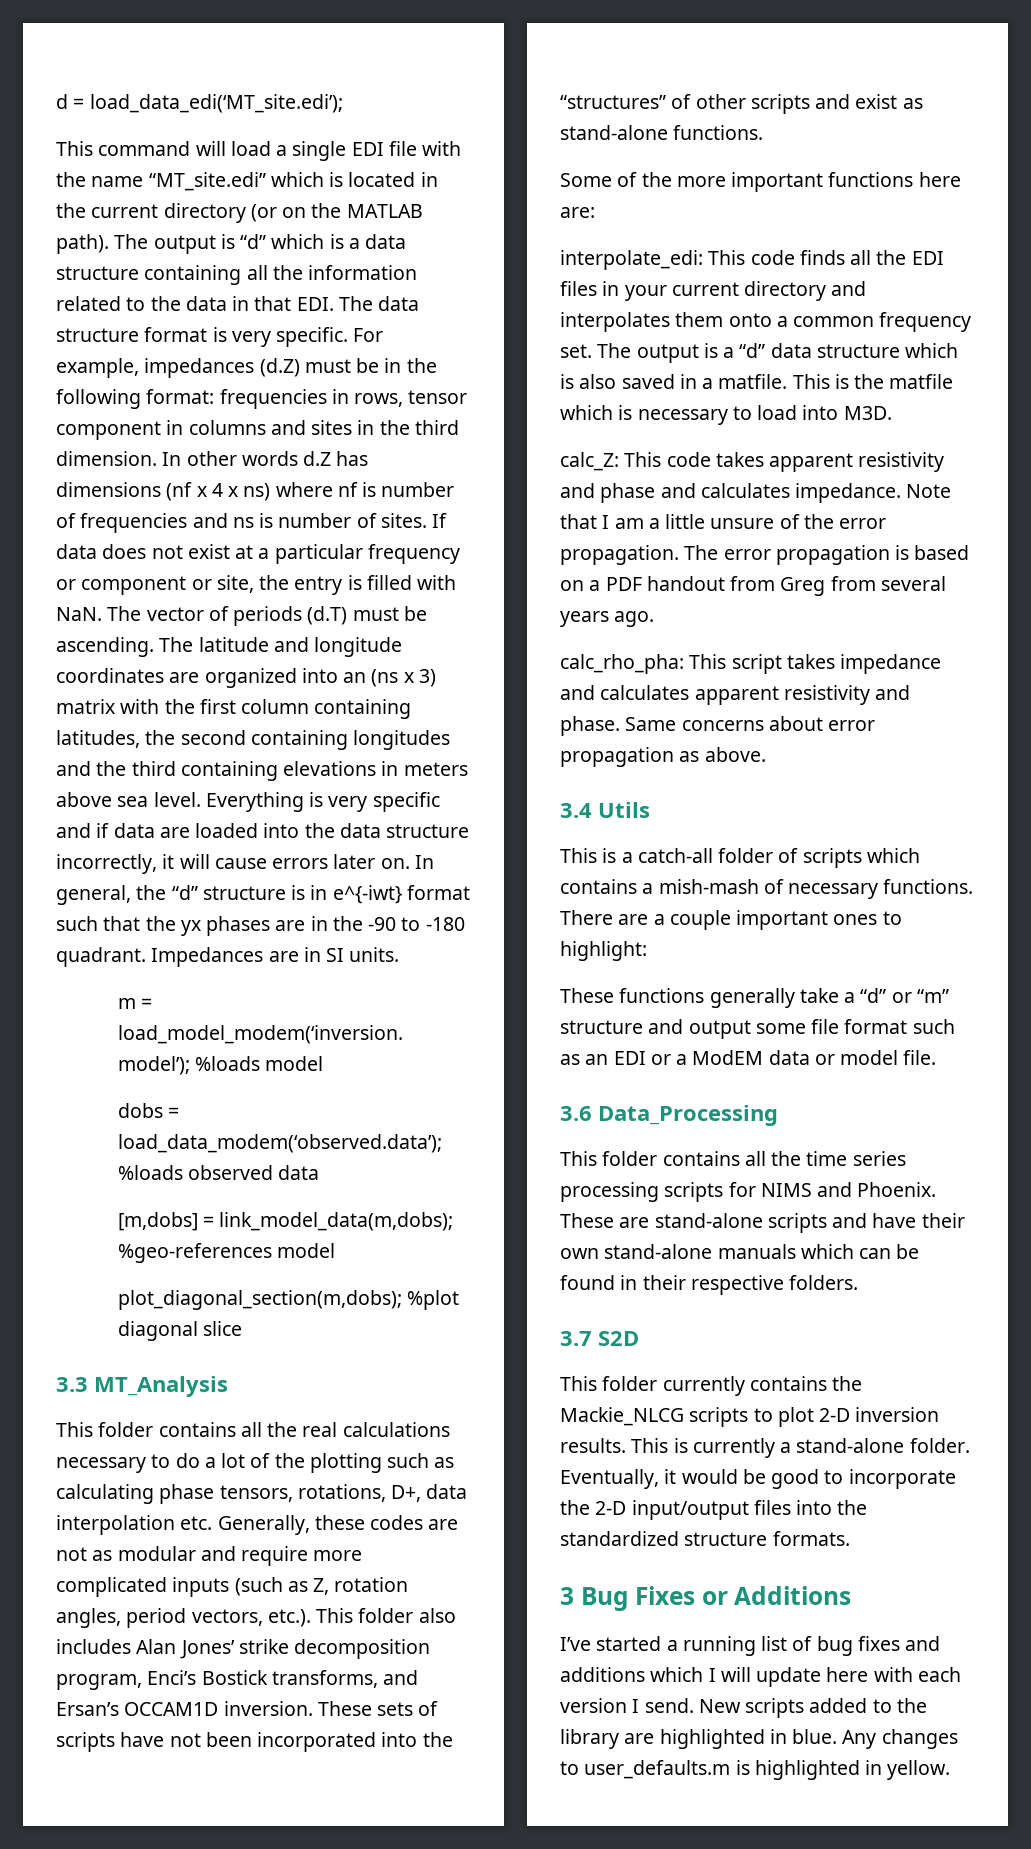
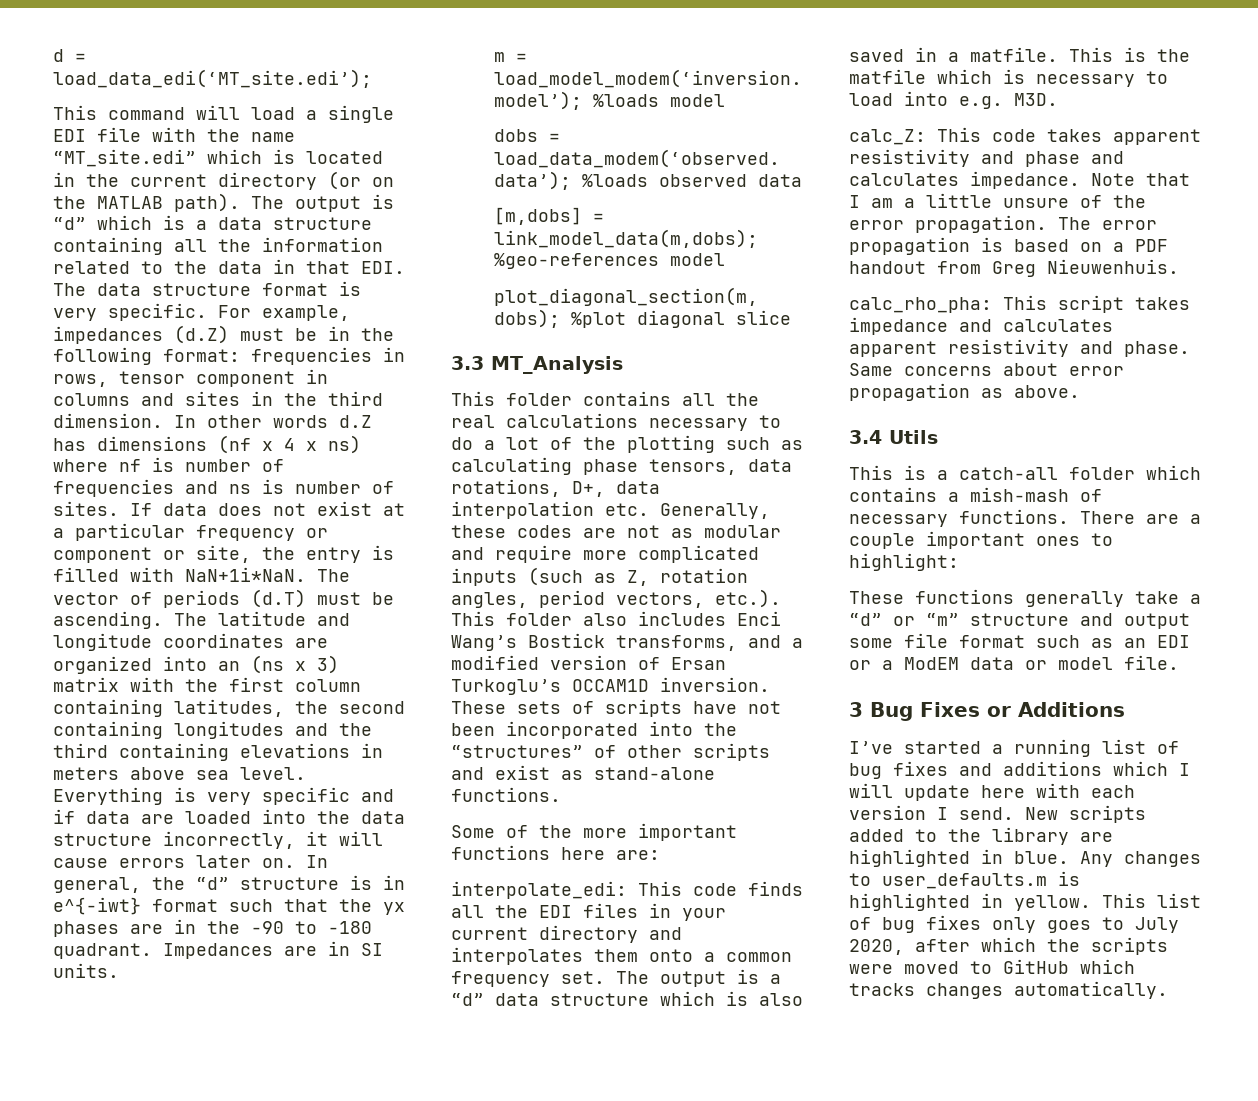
- If data does not exist at a particular frequency or component or site, the entry is filled with NaN. The vector of periods (d.T) must be ascending.
+ If data does not exist at a particular frequency or component or site, the entry is filled with NaN+1i*NaN. The vector of periods (d.T) must be ascending.
- This folder contains all the real calculations necessary to do a lot of the plotting such as calculating phase tensors, rotations, D+, data interpolation etc. Generally, these codes are not as modular and require more complicated inputs (such as Z, rotation angles, period vectors, etc.). This folder also includes Alan Jones’ strike decomposition program, Enci’s Bostick transforms, and Ersan’s OCCAM1D inversion.
+ This folder contains all the real calculations necessary to do a lot of the plotting such as calculating phase tensors, data rotations, D+, data interpolation etc. Generally, these codes are not as modular and require more complicated inputs (such as Z, rotation angles, period vectors, etc.). This folder also includes Enci Wang’s Bostick transforms, and a modified version of Ersan Turkoglu’s OCCAM1D inversion.
- This is the matfile which is necessary to load into M3D.
+ This is the matfile which is necessary to load into e.g. M3D.
- The error propagation is based on a PDF handout from Greg from several years ago.
+ The error propagation is based on a PDF handout from Greg Nieuwenhuis.
- This is a catch-all folder of scripts which contains a mish-mash of necessary functions.
+ This is a catch-all folder which contains a mish-mash of necessary functions.
- 3.6 Data_Processing
- This folder contains all the time series processing scripts for NIMS and Phoenix. These are stand-alone scripts and have their own stand-alone manuals which can be found in their respective folders.
- 3.7 S2D
- This folder currently contains the Mackie_NLCG scripts to plot 2-D inversion results. This is currently a stand-alone folder. Eventually, it would be good to incorporate the 2-D input/output files into the standardized structure formats.
+ This list of bug fixes only goes to July 2020, after which the scripts were moved to GitHub which tracks changes automatically.

